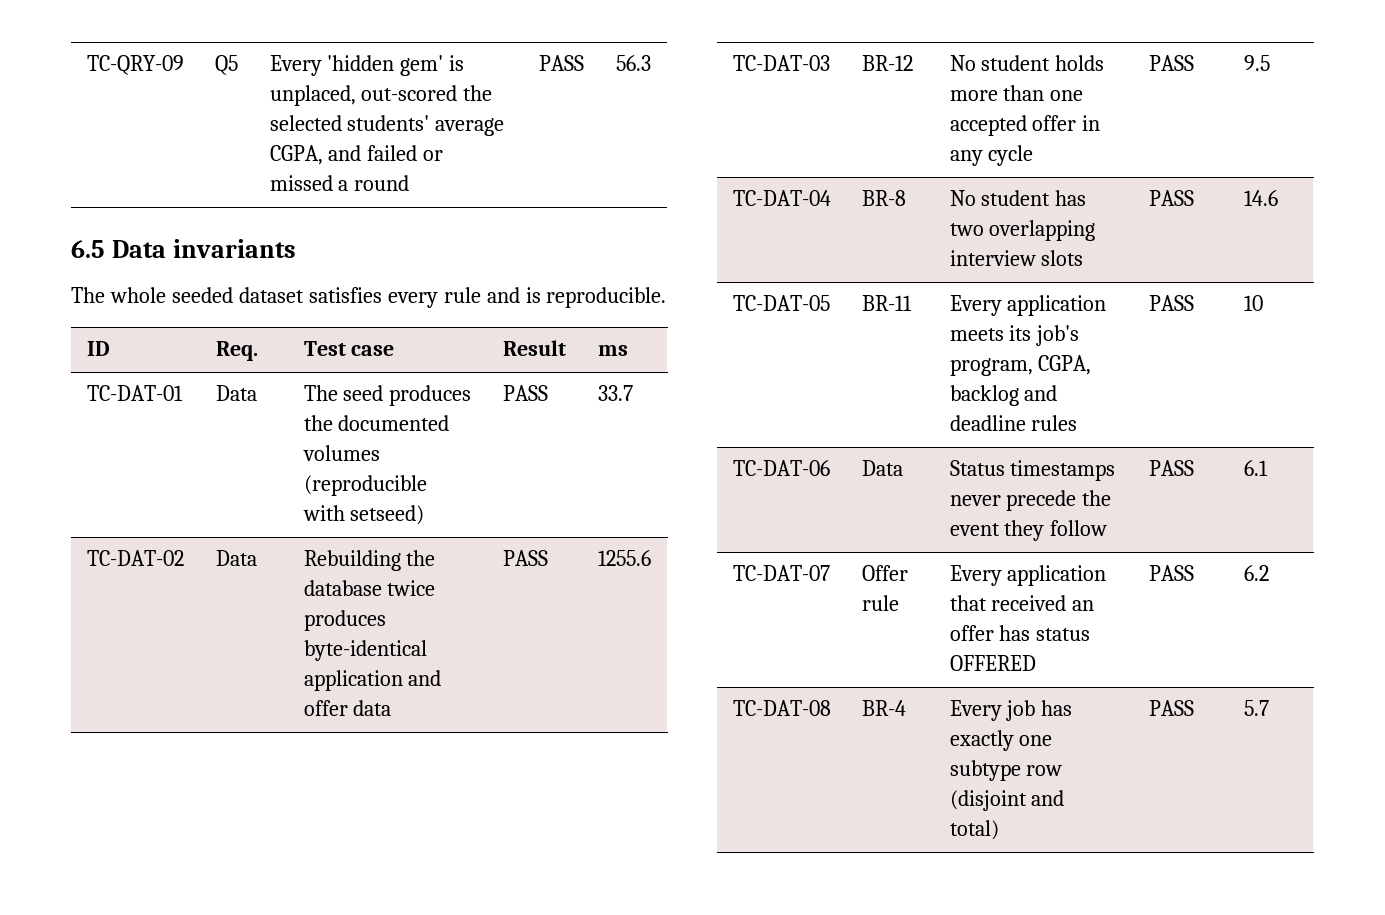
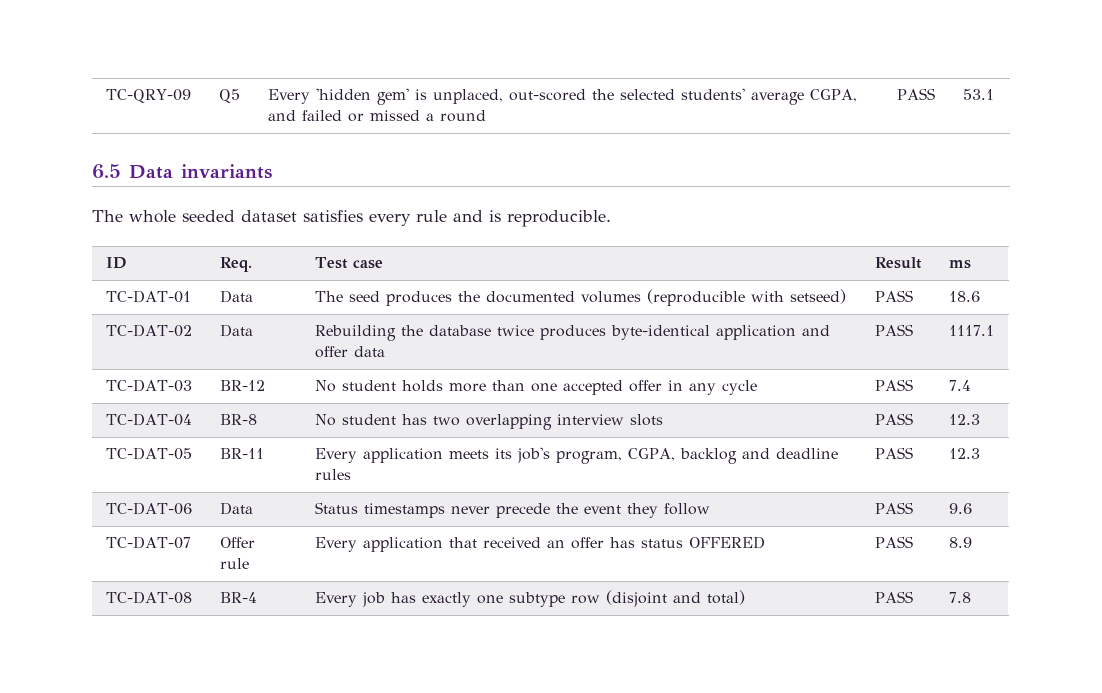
- TC-QRY-09 | Q5 | Every 'hidden gem' is unplaced, out-scored the selected students' average CGPA, and failed or missed a round | PASS | 56.3
+ TC-QRY-09 | Q5 | Every 'hidden gem' is unplaced, out-scored the selected students' average CGPA, and failed or missed a round | PASS | 53.1
- TC-DAT-01 | Data | The seed produces the documented volumes (reproducible with setseed) | PASS | 33.7
+ TC-DAT-01 | Data | The seed produces the documented volumes (reproducible with setseed) | PASS | 18.6
- TC-DAT-02 | Data | Rebuilding the database twice produces byte-identical application and offer data | PASS | 1255.6
+ TC-DAT-02 | Data | Rebuilding the database twice produces byte-identical application and offer data | PASS | 1117.1
- TC-DAT-03 | BR-12 | No student holds more than one accepted offer in any cycle | PASS | 9.5
+ TC-DAT-03 | BR-12 | No student holds more than one accepted offer in any cycle | PASS | 7.4
- TC-DAT-04 | BR-8 | No student has two overlapping interview slots | PASS | 14.6
+ TC-DAT-04 | BR-8 | No student has two overlapping interview slots | PASS | 12.3
- TC-DAT-05 | BR-11 | Every application meets its job's program, CGPA, backlog and deadline rules | PASS | 10
+ TC-DAT-05 | BR-11 | Every application meets its job's program, CGPA, backlog and deadline rules | PASS | 12.3
- TC-DAT-06 | Data | Status timestamps never precede the event they follow | PASS | 6.1
+ TC-DAT-06 | Data | Status timestamps never precede the event they follow | PASS | 9.6
- TC-DAT-07 | Offer rule | Every application that received an offer has status OFFERED | PASS | 6.2
+ TC-DAT-07 | Offer rule | Every application that received an offer has status OFFERED | PASS | 8.9
- TC-DAT-08 | BR-4 | Every job has exactly one subtype row (disjoint and total) | PASS | 5.7
+ TC-DAT-08 | BR-4 | Every job has exactly one subtype row (disjoint and total) | PASS | 7.8

